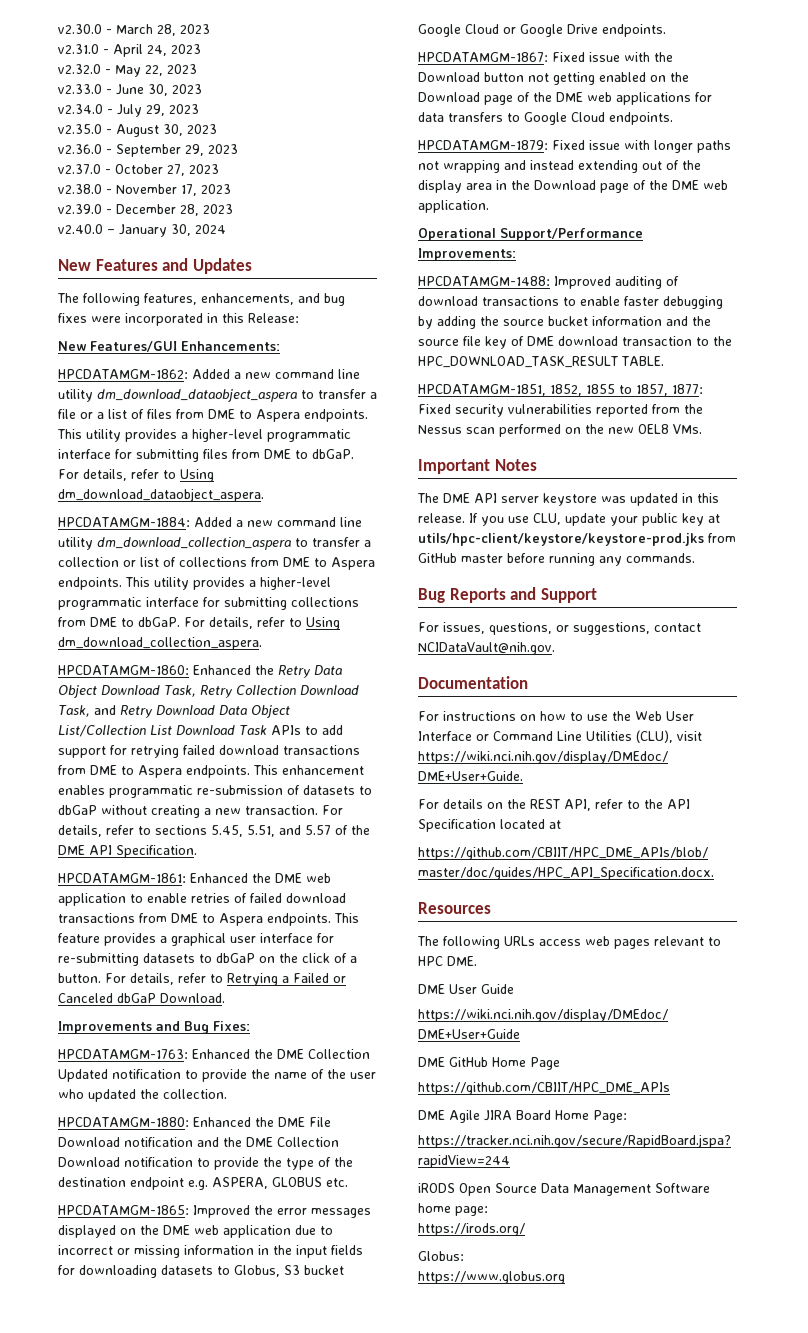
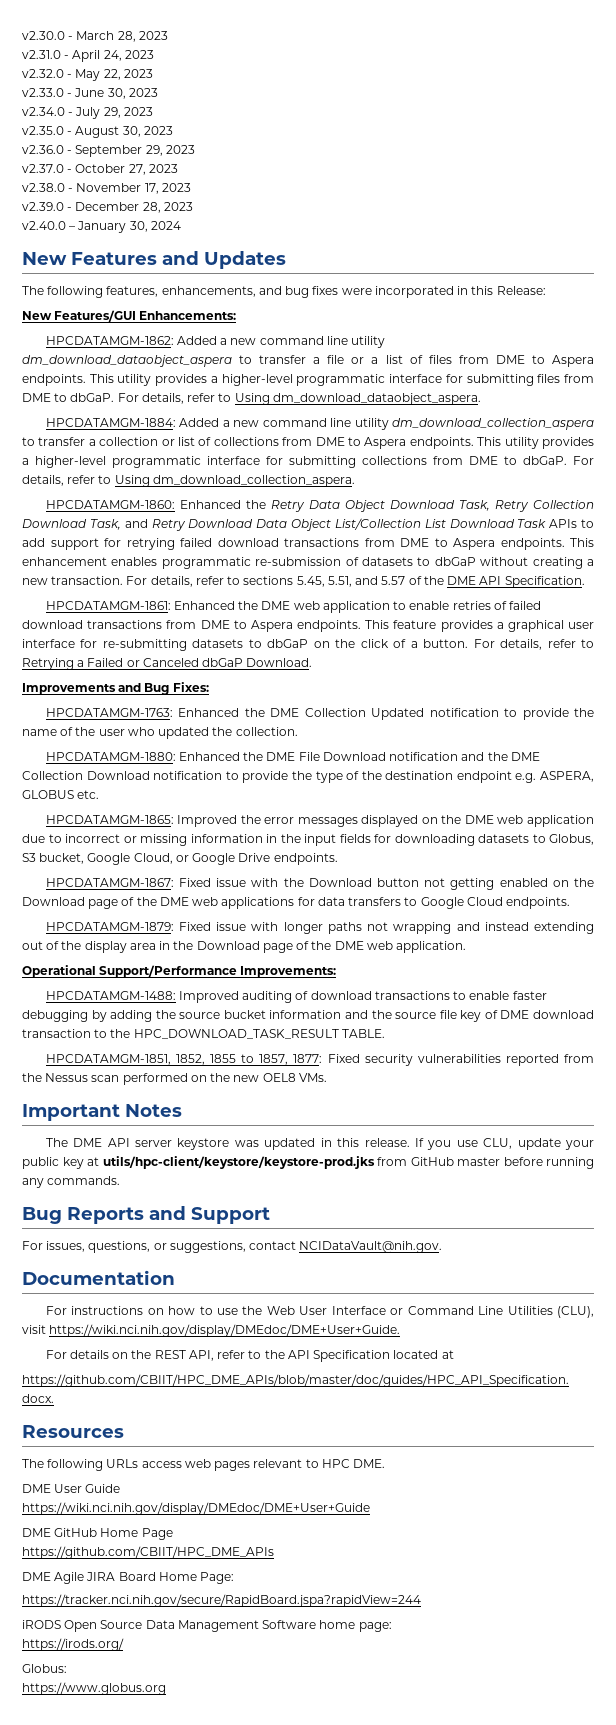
- HPCDATAMGM-1865: Improved the error messages displayed on the DME web application due to incorrect or missing information in the input fields for downloading datasets to Globus, S3 bucket Google Cloud or Google Drive endpoints.
+ HPCDATAMGM-1865: Improved the error messages displayed on the DME web application due to incorrect or missing information in the input fields for downloading datasets to Globus, S3 bucket, Google Cloud, or Google Drive endpoints.

